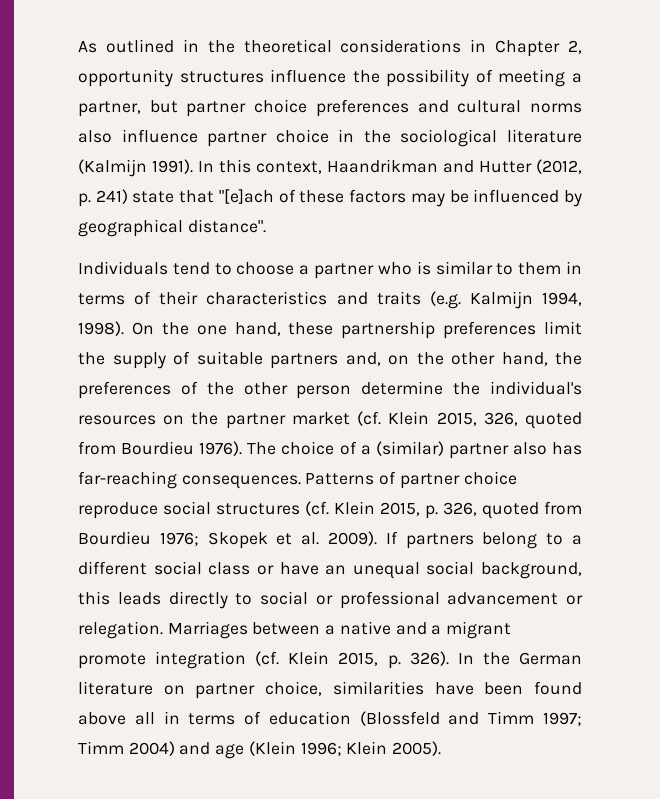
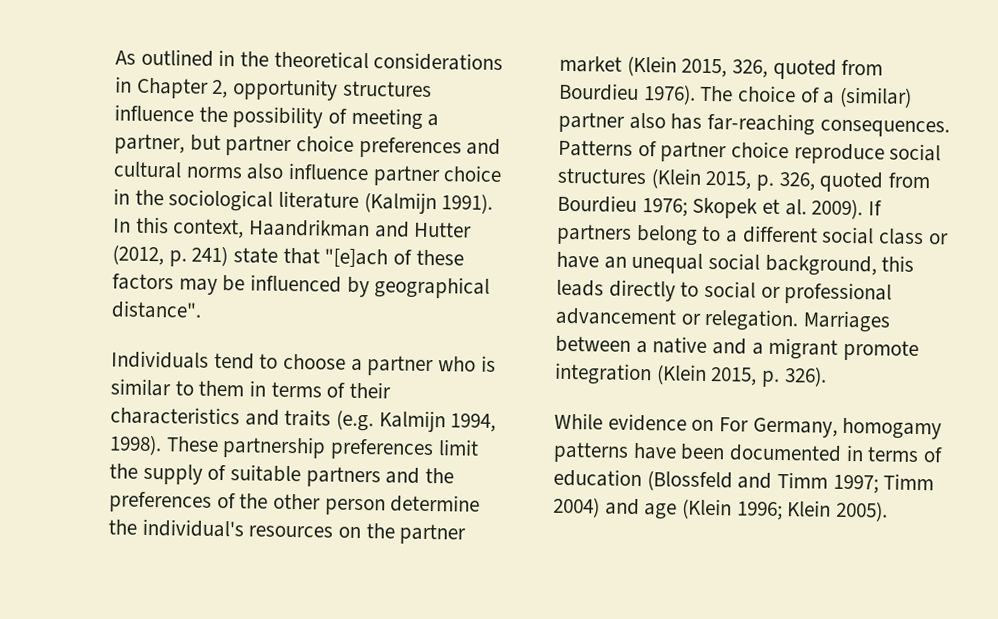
- On the one hand, these partnership preferences limit the supply of suitable partners and, on the other hand, the preferences of the other person determine the individual's resources on the partner market (cf. Klein 2015, 326, quoted from Bourdieu 1976).
+ These partnership preferences limit the supply of suitable partners and the preferences of the other person determine the individual's resources on the partner market (Klein 2015, 326, quoted from Bourdieu 1976).
- Patterns of partner choice reproduce social structures (cf. Klein 2015, p. 326, quoted from Bourdieu 1976; Skopek et al. 2009).
+ Patterns of partner choice reproduce social structures (Klein 2015, p. 326, quoted from Bourdieu 1976; Skopek et al. 2009).
- Marriages between a native and a migrant promote integration (cf. Klein 2015, p. 326). In the German literature on partner choice, similarities have been found above all in terms of education (Blossfeld and Timm 1997; Timm 2004) and age (Klein 1996; Klein 2005).
+ Marriages between a native and a migrant promote integration (Klein 2015, p. 326).
+ While evidence on For Germany, homogamy patterns have been documented in terms of education (Blossfeld and Timm 1997; Timm 2004) and age (Klein 1996; Klein 2005).

